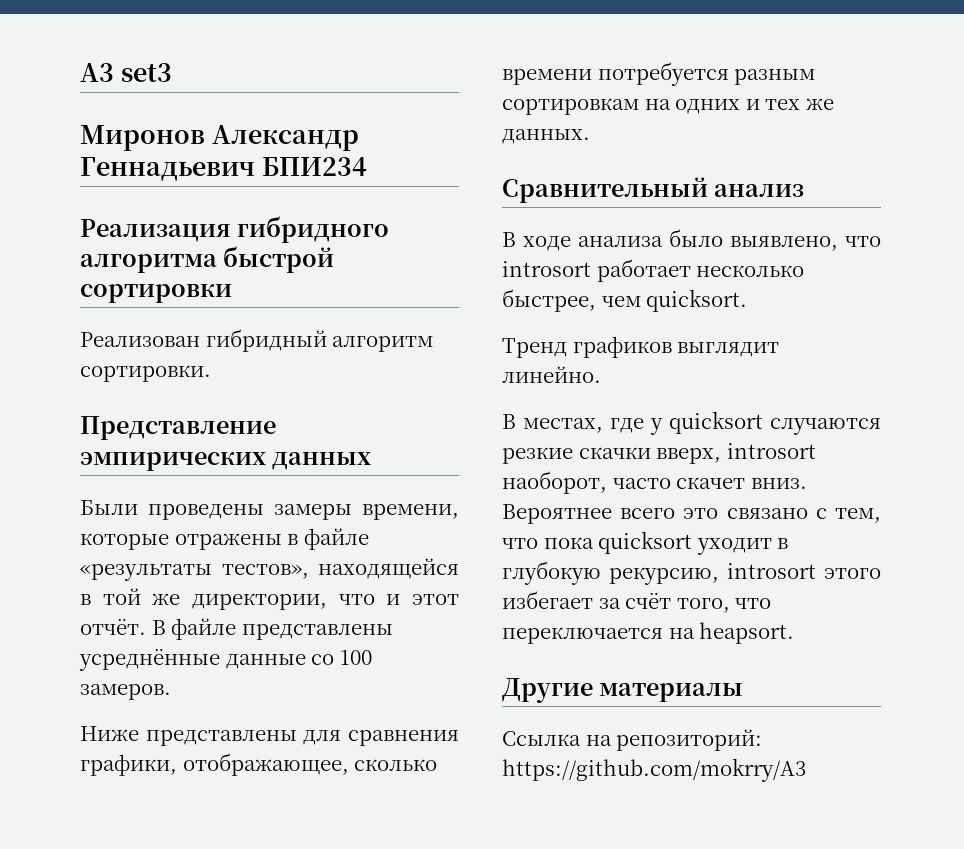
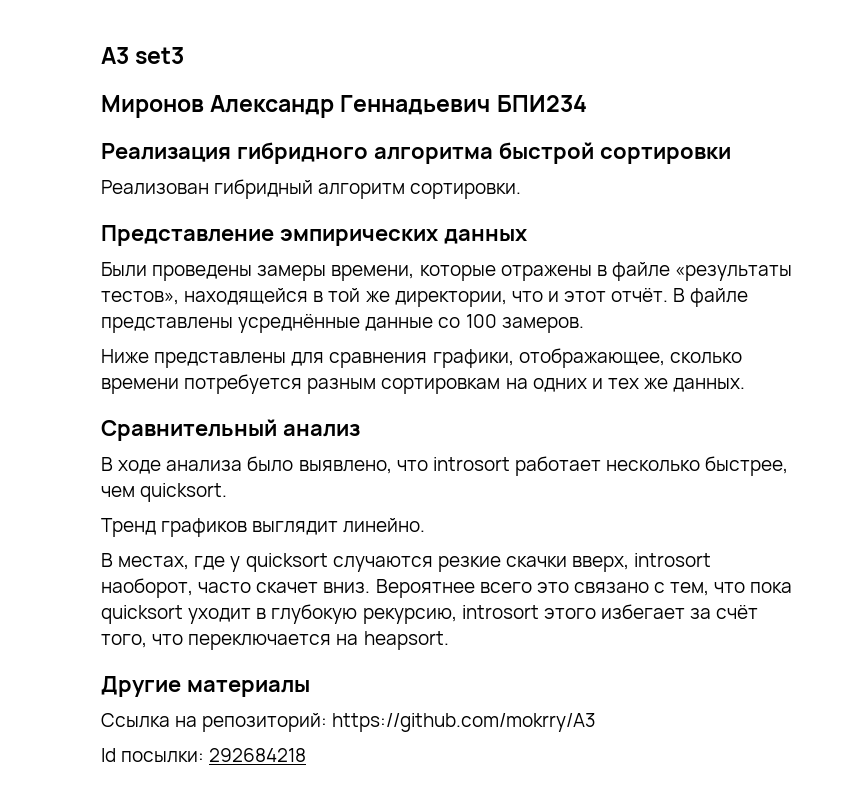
+ Id посылки: 292684218

